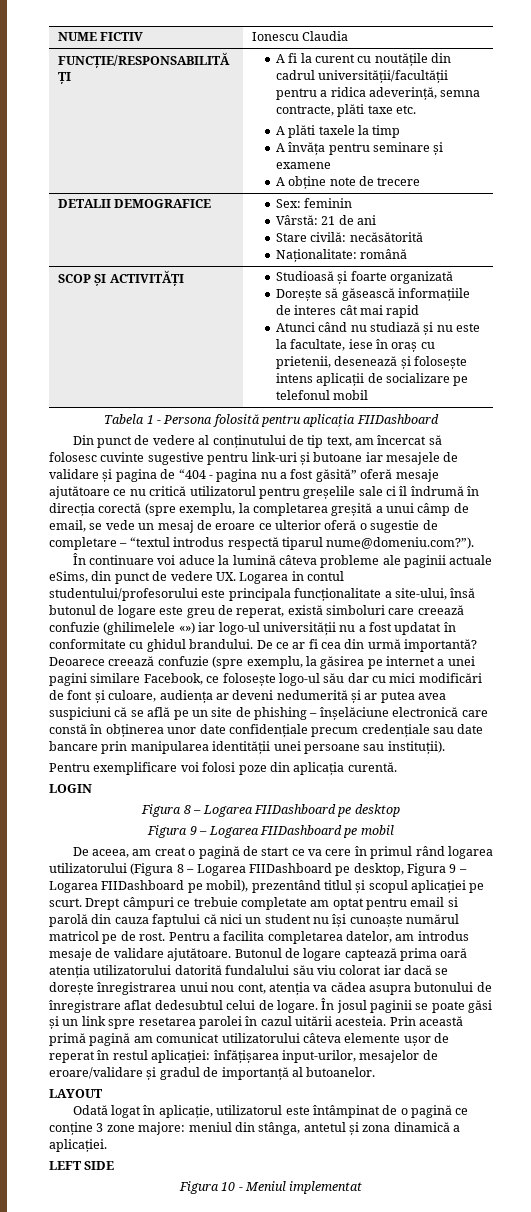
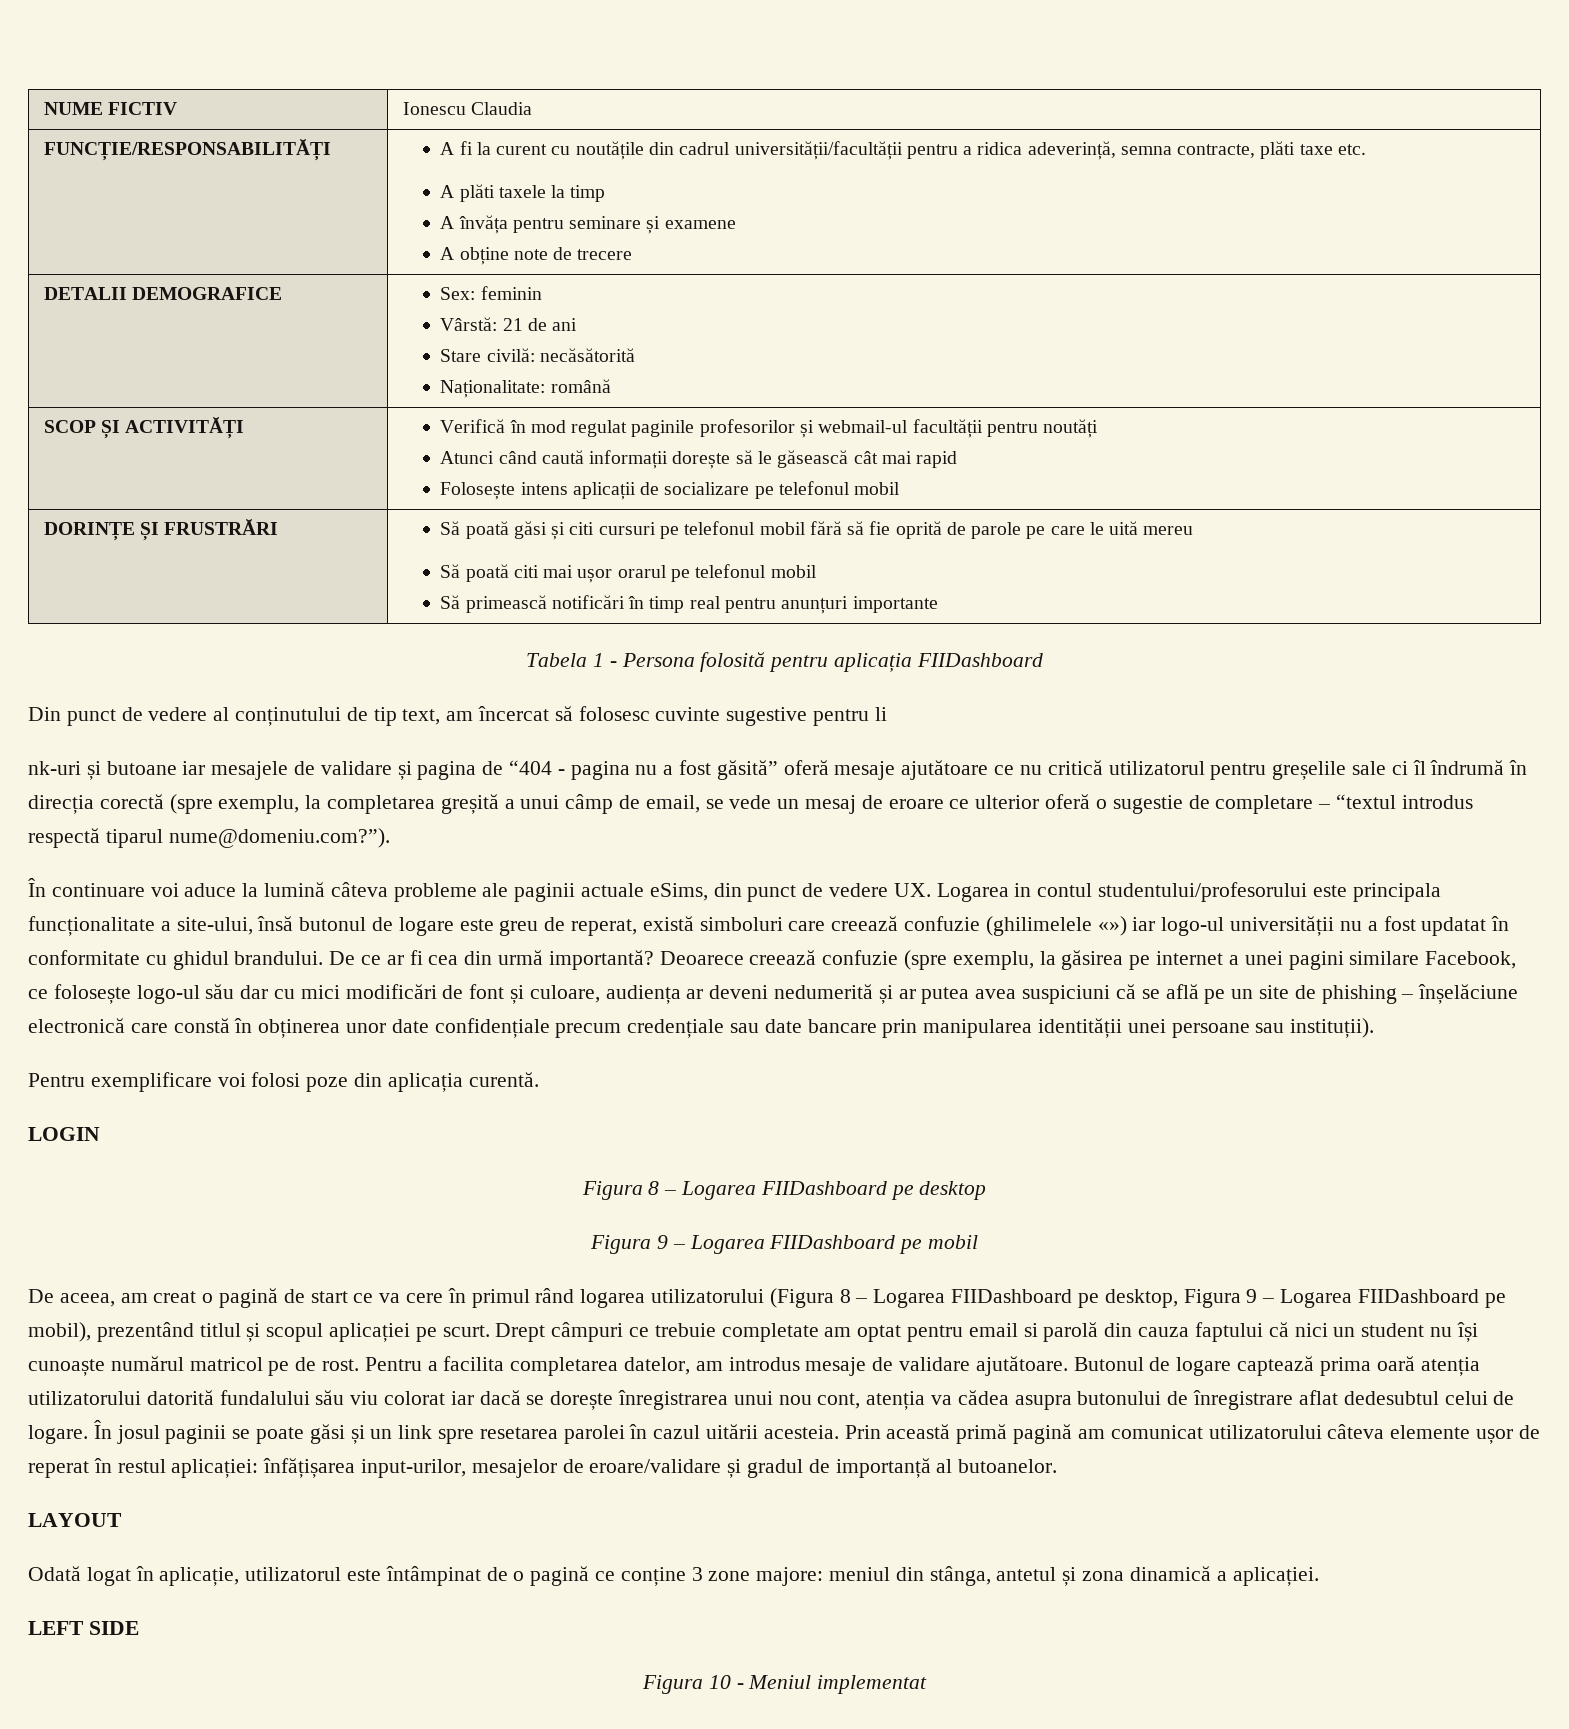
- SCOP ȘI ACTIVITĂȚI | Studioasă și foarte organizată
- Dorește să găsească informațiile de interes cât mai rapid
- Atunci când nu studiază și nu este la facultate, iese în oraș cu prietenii, desenează și folosește intens aplicații de socializare pe telefonul mobil
+ SCOP ȘI ACTIVITĂȚI | Verifică în mod regulat paginile profesorilor și webmail-ul facultății pentru noutăți
+ Atunci când caută informații dorește să le găsească cât mai rapid
+ Folosește intens aplicații de socializare pe telefonul mobil
+ DORINȚE ȘI FRUSTRĂRI | Să poată găsi și citi cursuri pe telefonul mobil fără să fie oprită de parole pe care le uită mereu
+ Să poată citi mai ușor orarul pe telefonul mobil
+ Să primească notificări în timp real pentru anunțuri importante
- Din punct de vedere al conținutului de tip text, am încercat să folosesc cuvinte sugestive pentru link-uri și butoane iar mesajele de validare și pagina de “404 - pagina nu a fost găsită” oferă mesaje ajutătoare ce nu critică utilizatorul pentru greșelile sale ci îl îndrumă în direcția corectă (spre exemplu, la completarea greșită a unui câmp de email, se vede un mesaj de eroare ce ulterior oferă o sugestie de completare – “textul introdus respectă tiparul nume@domeniu.com?”).
+ Din punct de vedere al conținutului de tip text, am încercat să folosesc cuvinte sugestive pentru li
+ nk-uri și butoane iar mesajele de validare și pagina de “404 - pagina nu a fost găsită” oferă mesaje ajutătoare ce nu critică utilizatorul pentru greșelile sale ci îl îndrumă în direcția corectă (spre exemplu, la completarea greșită a unui câmp de email, se vede un mesaj de eroare ce ulterior oferă o sugestie de completare – “textul introdus respectă tiparul nume@domeniu.com?”).

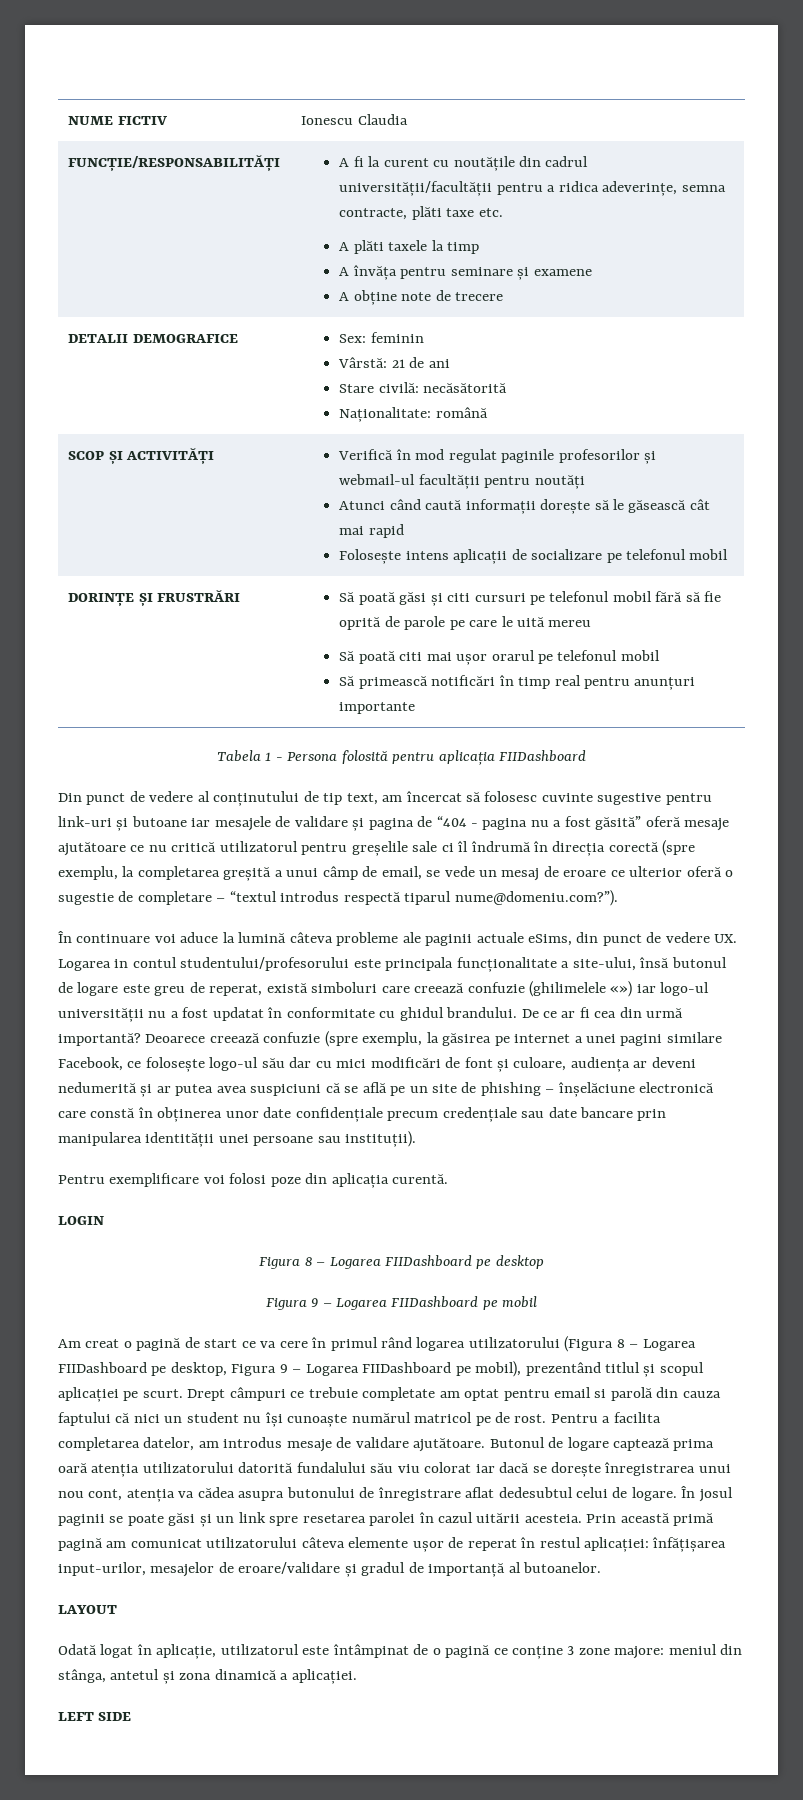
- FUNCȚIE/RESPONSABILITĂȚI | A fi la curent cu noutățile din cadrul universității/facultății pentru a ridica adeverință, semna contracte, plăti taxe etc.
+ FUNCȚIE/RESPONSABILITĂȚI | A fi la curent cu noutățile din cadrul universității/facultății pentru a ridica adeverințe, semna contracte, plăti taxe etc.
- Din punct de vedere al conținutului de tip text, am încercat să folosesc cuvinte sugestive pentru li
- nk-uri și butoane iar mesajele de validare și pagina de “404 - pagina nu a fost găsită” oferă mesaje ajutătoare ce nu critică utilizatorul pentru greșelile sale ci îl îndrumă în direcția corectă (spre exemplu, la completarea greșită a unui câmp de email, se vede un mesaj de eroare ce ulterior oferă o sugestie de completare – “textul introdus respectă tiparul nume@domeniu.com?”).
+ Din punct de vedere al conținutului de tip text, am încercat să folosesc cuvinte sugestive pentru link-uri și butoane iar mesajele de validare și pagina de “404 - pagina nu a fost găsită” oferă mesaje ajutătoare ce nu critică utilizatorul pentru greșelile sale ci îl îndrumă în direcția corectă (spre exemplu, la completarea greșită a unui câmp de email, se vede un mesaj de eroare ce ulterior oferă o sugestie de completare – “textul introdus respectă tiparul nume@domeniu.com?”).
- De aceea, am creat o pagină de start ce va cere în primul rând logarea utilizatorului (Figura 8 – Logarea FIIDashboard pe desktop, Figura 9 – Logarea FIIDashboard pe mobil), prezentând titlul și scopul aplicației pe scurt.
+ Am creat o pagină de start ce va cere în primul rând logarea utilizatorului (Figura 8 – Logarea FIIDashboard pe desktop, Figura 9 – Logarea FIIDashboard pe mobil), prezentând titlul și scopul aplicației pe scurt.
- Figura 10 - Meniul implementat

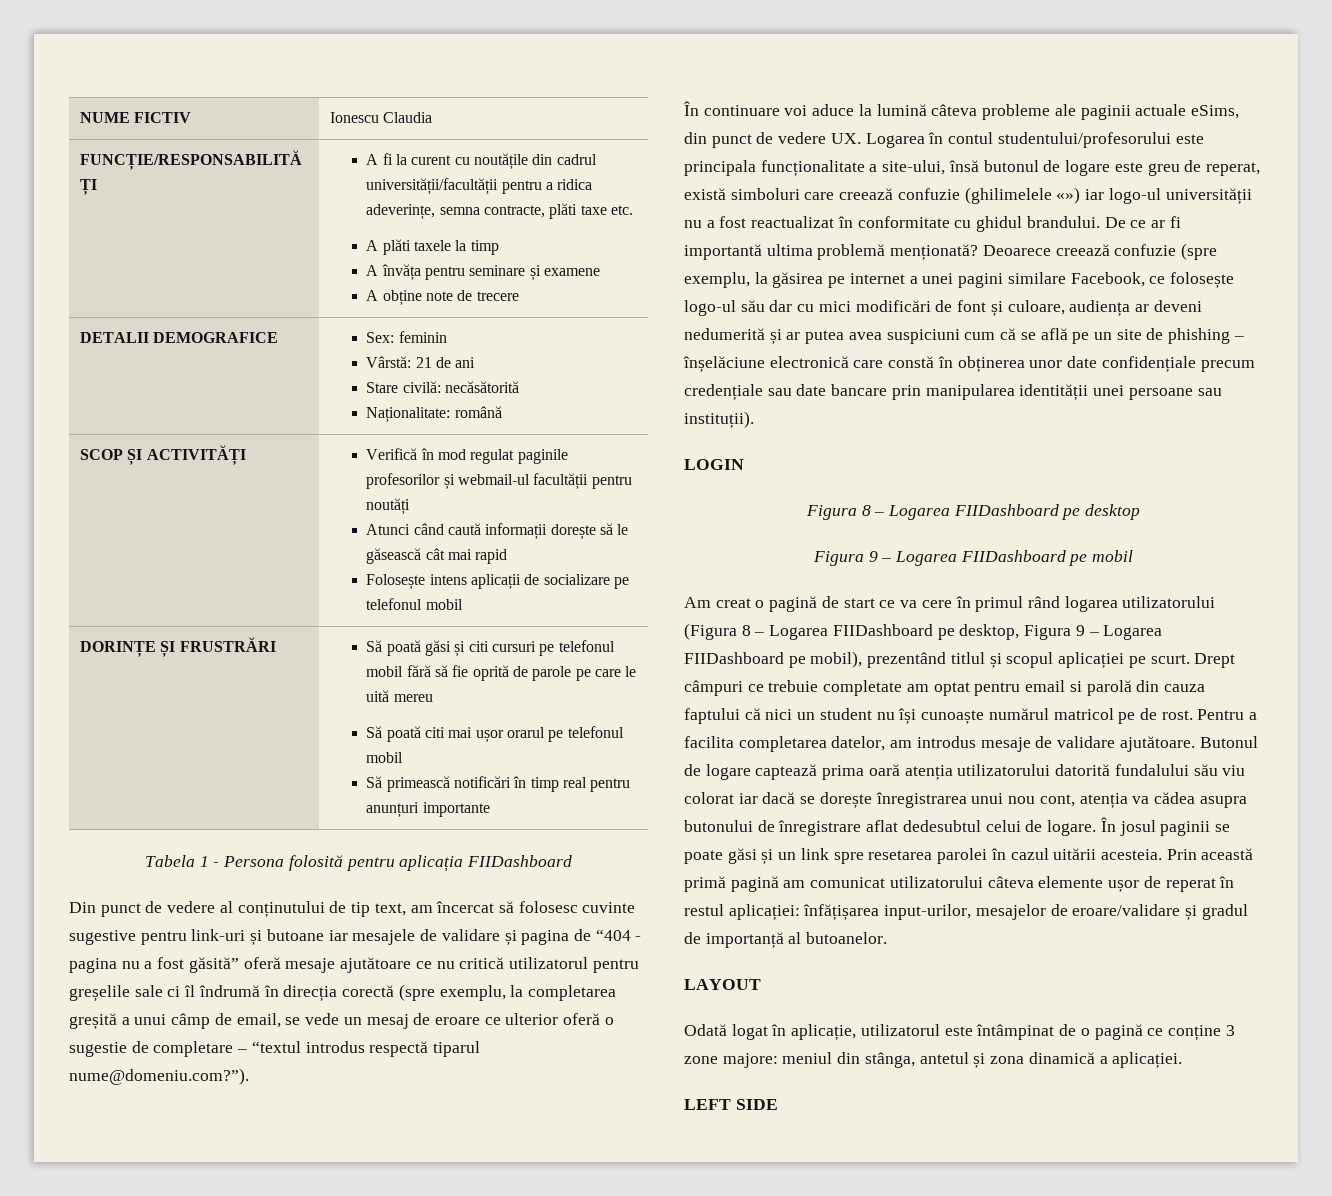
- În continuare voi aduce la lumină câteva probleme ale paginii actuale eSims, din punct de vedere UX. Logarea in contul studentului/profesorului este principala funcționalitate a site-ului, însă butonul de logare este greu de reperat, există simboluri care creează confuzie (ghilimelele «») iar logo-ul universității nu a fost updatat în conformitate cu ghidul brandului.
+ În continuare voi aduce la lumină câteva probleme ale paginii actuale eSims, din punct de vedere UX. Logarea în contul studentului/profesorului este principala funcționalitate a site-ului, însă butonul de logare este greu de reperat, există simboluri care creează confuzie (ghilimelele «») iar logo-ul universității nu a fost reactualizat în conformitate cu ghidul brandului.
- De ce ar fi cea din urmă importantă?
+ De ce ar fi importantă ultima problemă menționată?
- Deoarece creează confuzie (spre exemplu, la găsirea pe internet a unei pagini similare Facebook, ce folosește logo-ul său dar cu mici modificări de font și culoare, audiența ar deveni nedumerită și ar putea avea suspiciuni că se află pe un site de phishing – înșelăciune electronică care constă în obținerea unor date confidențiale precum credențiale sau date bancare prin manipularea identității unei persoane sau instituții).
+ Deoarece creează confuzie (spre exemplu, la găsirea pe internet a unei pagini similare Facebook, ce folosește logo-ul său dar cu mici modificări de font și culoare, audiența ar deveni nedumerită și ar putea avea suspiciuni cum că se află pe un site de phishing – înșelăciune electronică care constă în obținerea unor date confidențiale precum credențiale sau date bancare prin manipularea identității unei persoane sau instituții).
- Pentru exemplificare voi folosi poze din aplicația curentă.

